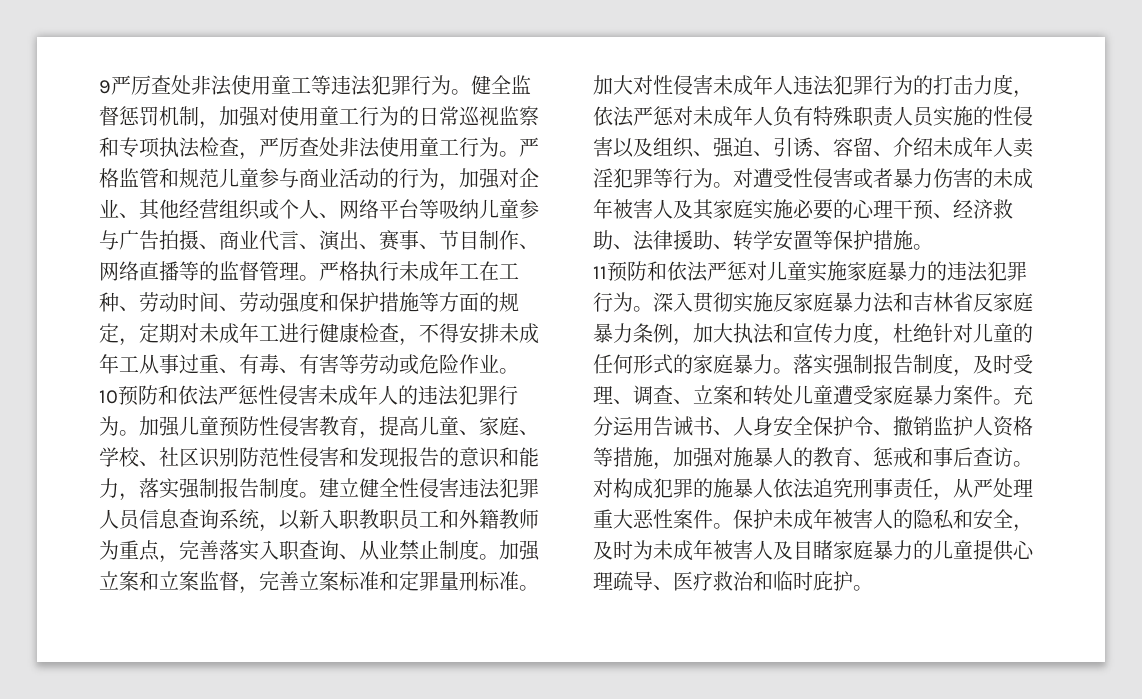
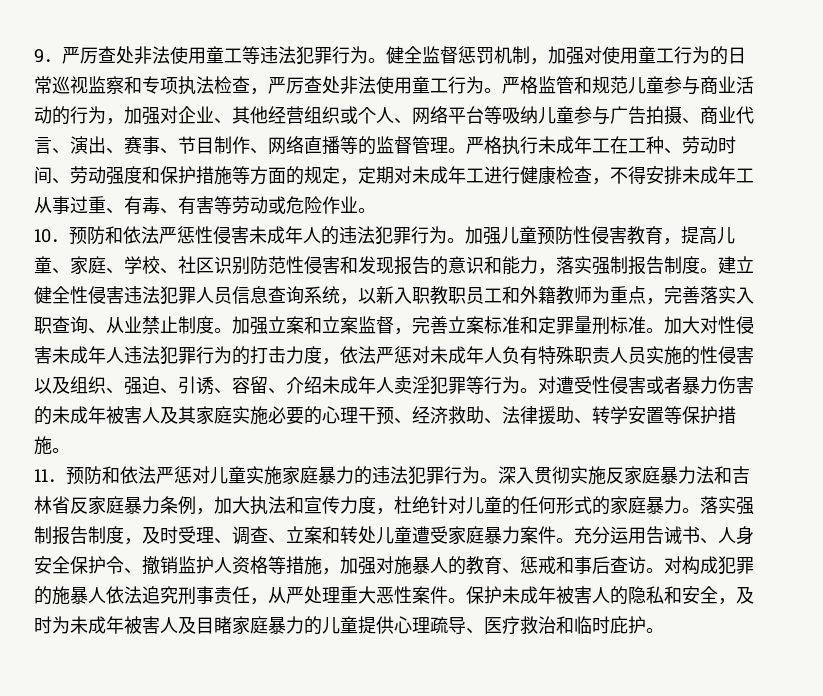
- 9严厉查处非法使用童工等违法犯罪行为。
+ 9．严厉查处非法使用童工等违法犯罪行为。
- 10预防和依法严惩性侵害未成年人的违法犯罪行为。
+ 10．预防和依法严惩性侵害未成年人的违法犯罪行为。
- 11预防和依法严惩对儿童实施家庭暴力的违法犯罪行为。
+ 11．预防和依法严惩对儿童实施家庭暴力的违法犯罪行为。

